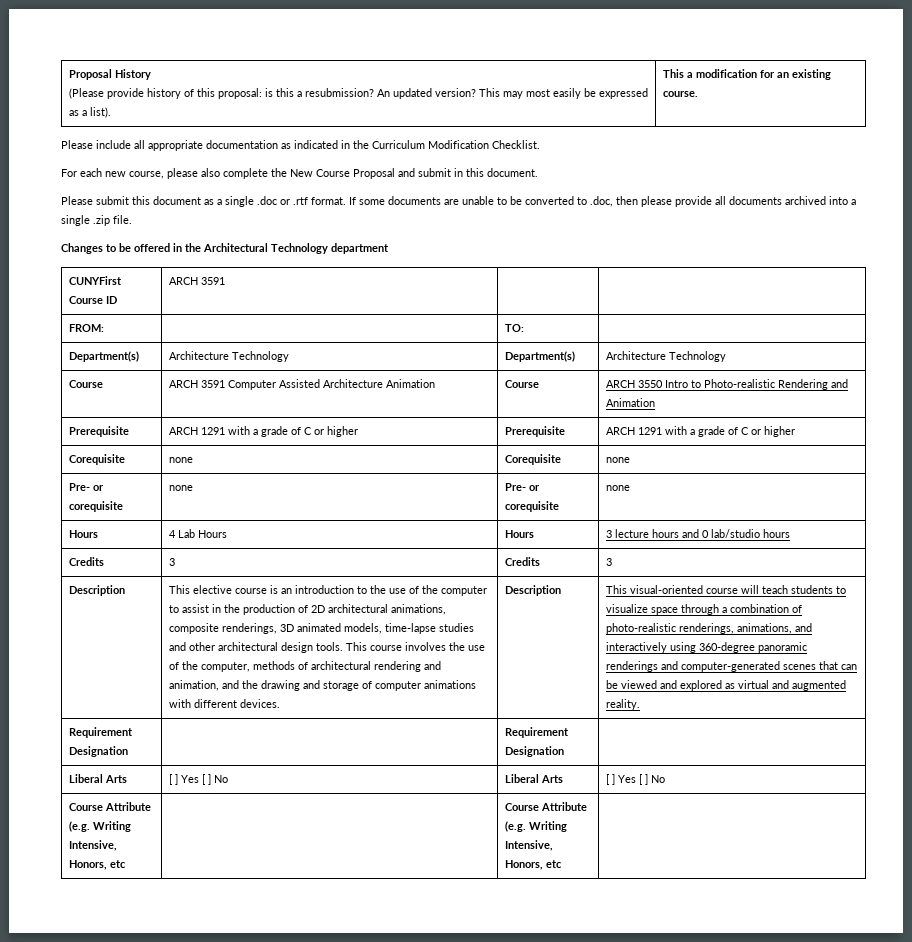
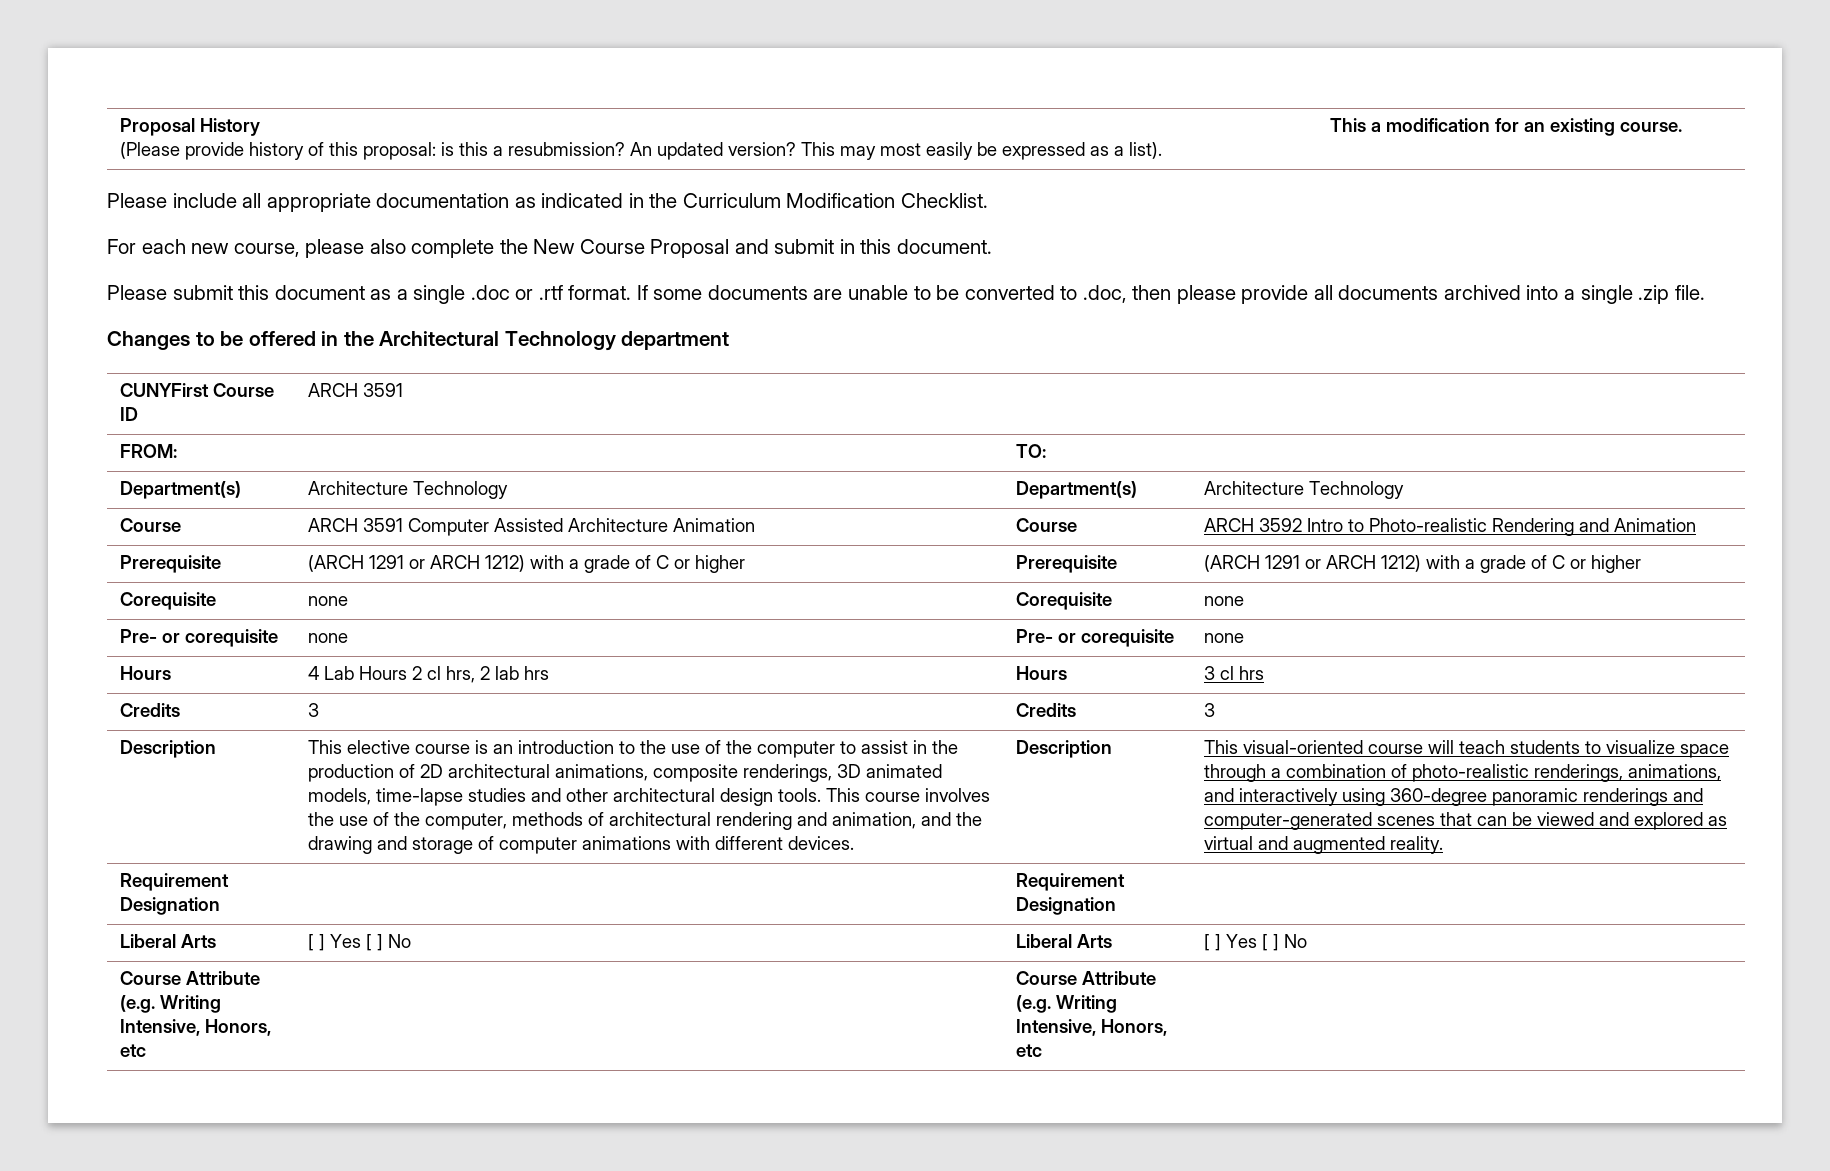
- Course | ARCH 3591 Computer Assisted Architecture Animation | Course | ARCH 3550 Intro to Photo-realistic Rendering and Animation
+ Course | ARCH 3591 Computer Assisted Architecture Animation | Course | ARCH 3592 Intro to Photo-realistic Rendering and Animation
- Prerequisite | ARCH 1291 with a grade of C or higher | Prerequisite | ARCH 1291 with a grade of C or higher
+ Prerequisite | (ARCH 1291 or ARCH 1212) with a grade of C or higher | Prerequisite | (ARCH 1291 or ARCH 1212) with a grade of C or higher
- Hours | 4 Lab Hours | Hours | 3 lecture hours and 0 lab/studio hours
+ Hours | 4 Lab Hours 2 cl hrs, 2 lab hrs | Hours | 3 cl hrs

